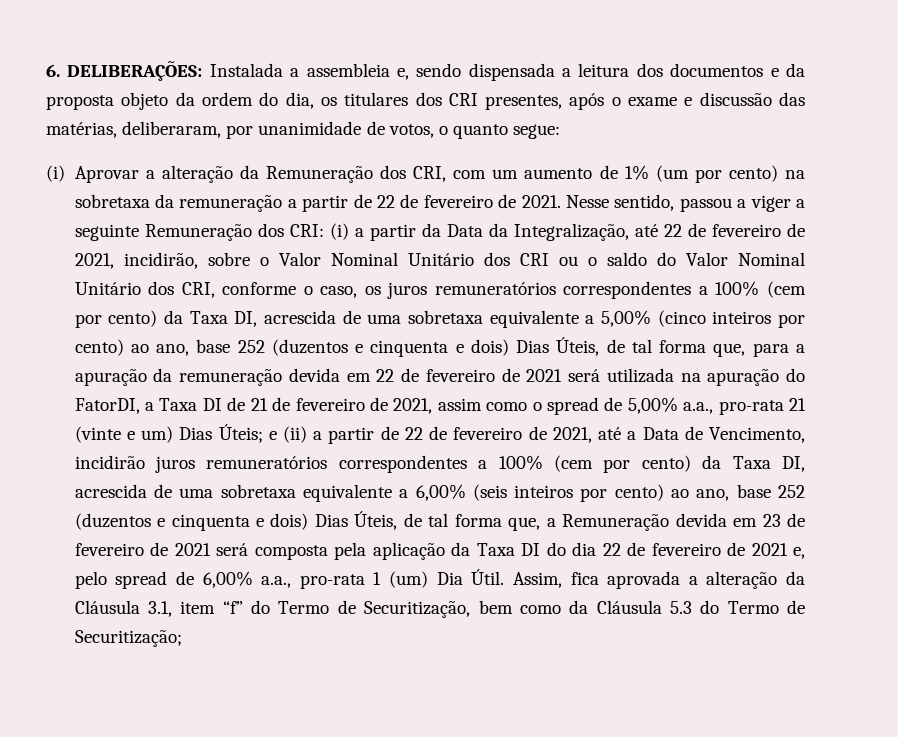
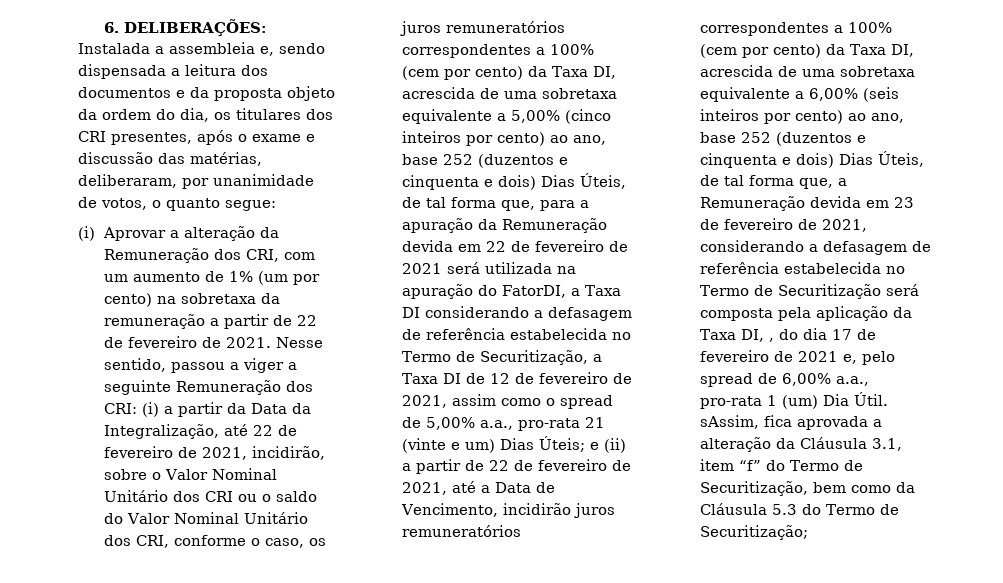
- (i) a partir da Data da Integralização, até 22 de fevereiro de 2021, incidirão, sobre o Valor Nominal Unitário dos CRI ou o saldo do Valor Nominal Unitário dos CRI, conforme o caso, os juros remuneratórios correspondentes a 100% (cem por cento) da Taxa DI, acrescida de uma sobretaxa equivalente a 5,00% (cinco inteiros por cento) ao ano, base 252 (duzentos e cinquenta e dois) Dias Úteis, de tal forma que, para a apuração da remuneração devida em 22 de fevereiro de 2021 será utilizada na apuração do FatorDI, a Taxa DI de 21 de fevereiro de 2021, assim como o spread de 5,00% a.a., pro-rata 21 (vinte e um) Dias Úteis;
+ (i) a partir da Data da Integralização, até 22 de fevereiro de 2021, incidirão, sobre o Valor Nominal Unitário dos CRI ou o saldo do Valor Nominal Unitário dos CRI, conforme o caso, os juros remuneratórios correspondentes a 100% (cem por cento) da Taxa DI, acrescida de uma sobretaxa equivalente a 5,00% (cinco inteiros por cento) ao ano, base 252 (duzentos e cinquenta e dois) Dias Úteis, de tal forma que, para a apuração da Remuneração devida em 22 de fevereiro de 2021 será utilizada na apuração do FatorDI, a Taxa DI considerando a defasagem de referência estabelecida no Termo de Securitização, a Taxa DI de 12 de fevereiro de 2021, assim como o spread de 5,00% a.a., pro-rata 21 (vinte e um) Dias Úteis;
- e (ii) a partir de 22 de fevereiro de 2021, até a Data de Vencimento, incidirão juros remuneratórios correspondentes a 100% (cem por cento) da Taxa DI, acrescida de uma sobretaxa equivalente a 6,00% (seis inteiros por cento) ao ano, base 252 (duzentos e cinquenta e dois) Dias Úteis, de tal forma que, a Remuneração devida em 23 de fevereiro de 2021 será composta pela aplicação da Taxa DI do dia 22 de fevereiro de 2021 e, pelo spread de 6,00% a.a., pro-rata 1 (um) Dia Útil. Assim, fica aprovada a alteração da Cláusula 3.1, item “f” do Termo de Securitização, bem como da Cláusula 5.3 do Termo de Securitização;
+ e (ii) a partir de 22 de fevereiro de 2021, até a Data de Vencimento, incidirão juros remuneratórios correspondentes a 100% (cem por cento) da Taxa DI, acrescida de uma sobretaxa equivalente a 6,00% (seis inteiros por cento) ao ano, base 252 (duzentos e cinquenta e dois) Dias Úteis, de tal forma que, a Remuneração devida em 23 de fevereiro de 2021, considerando a defasagem de referência estabelecida no Termo de Securitização será composta pela aplicação da Taxa DI, , do dia 17 de fevereiro de 2021 e, pelo spread de 6,00% a.a., pro-rata 1 (um) Dia Útil. sAssim, fica aprovada a alteração da Cláusula 3.1, item “f” do Termo de Securitização, bem como da Cláusula 5.3 do Termo de Securitização;

